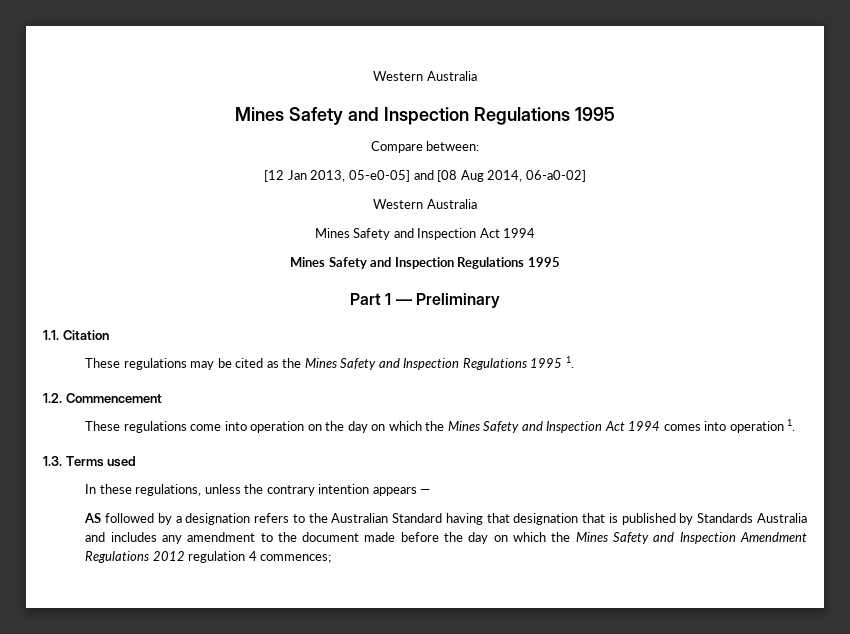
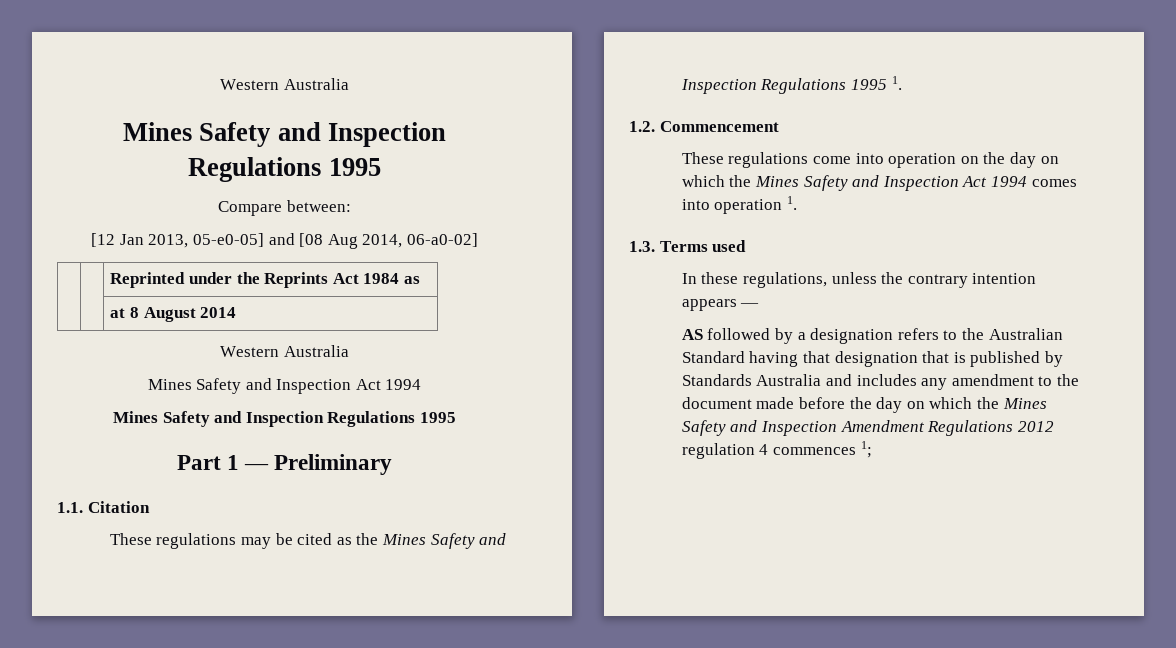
+ | | Reprinted under the Reprints Act 1984 as
+ | | at 8 August 2014
- AS followed by a designation refers to the Australian Standard having that designation that is published by Standards Australia and includes any amendment to the document made before the day on which the Mines Safety and Inspection Amendment Regulations 2012 regulation 4 commences;
+ AS followed by a designation refers to the Australian Standard having that designation that is published by Standards Australia and includes any amendment to the document made before the day on which the Mines Safety and Inspection Amendment Regulations 2012 regulation 4 commences 1;

